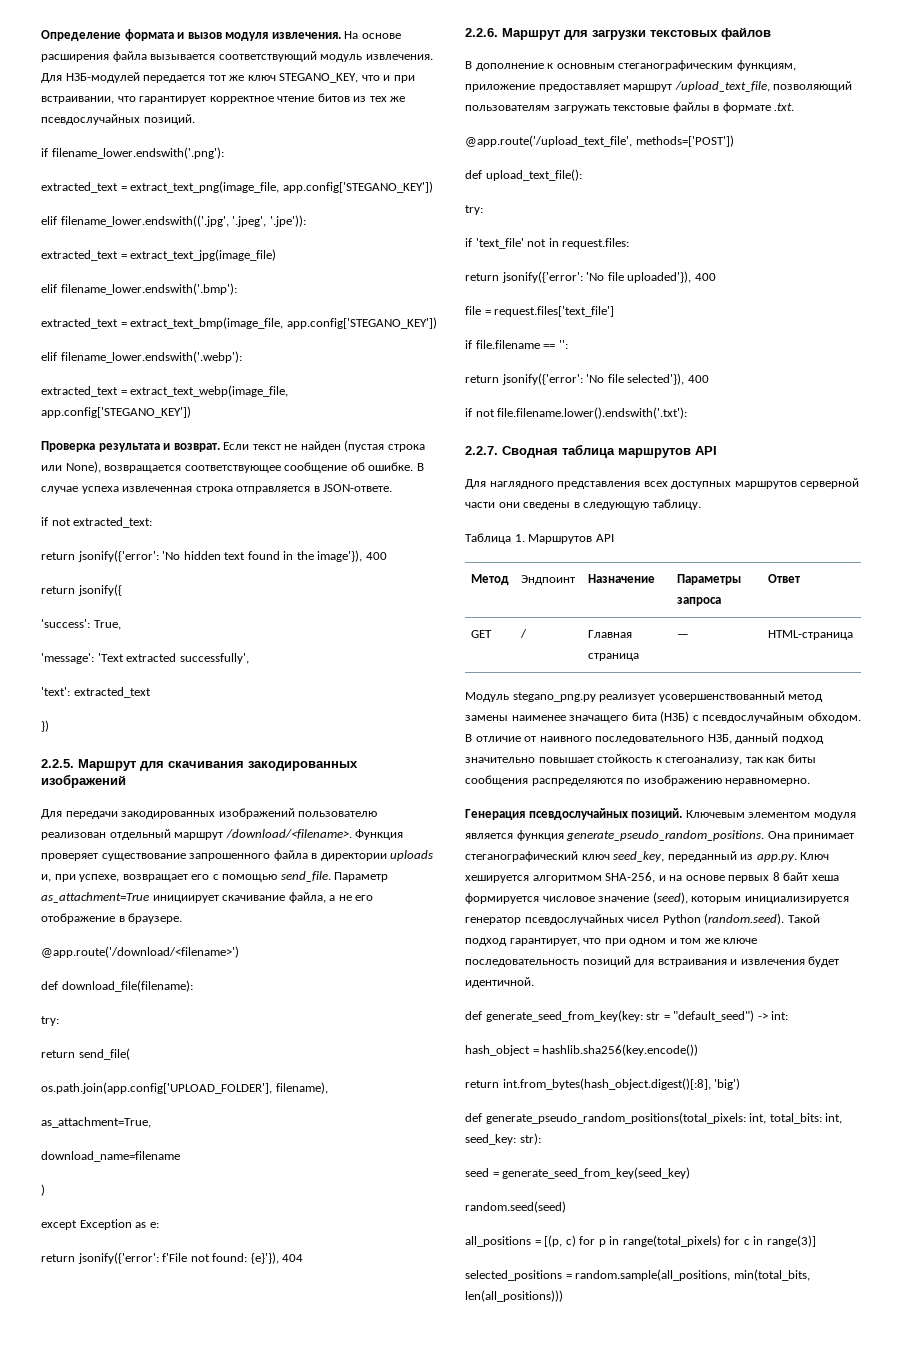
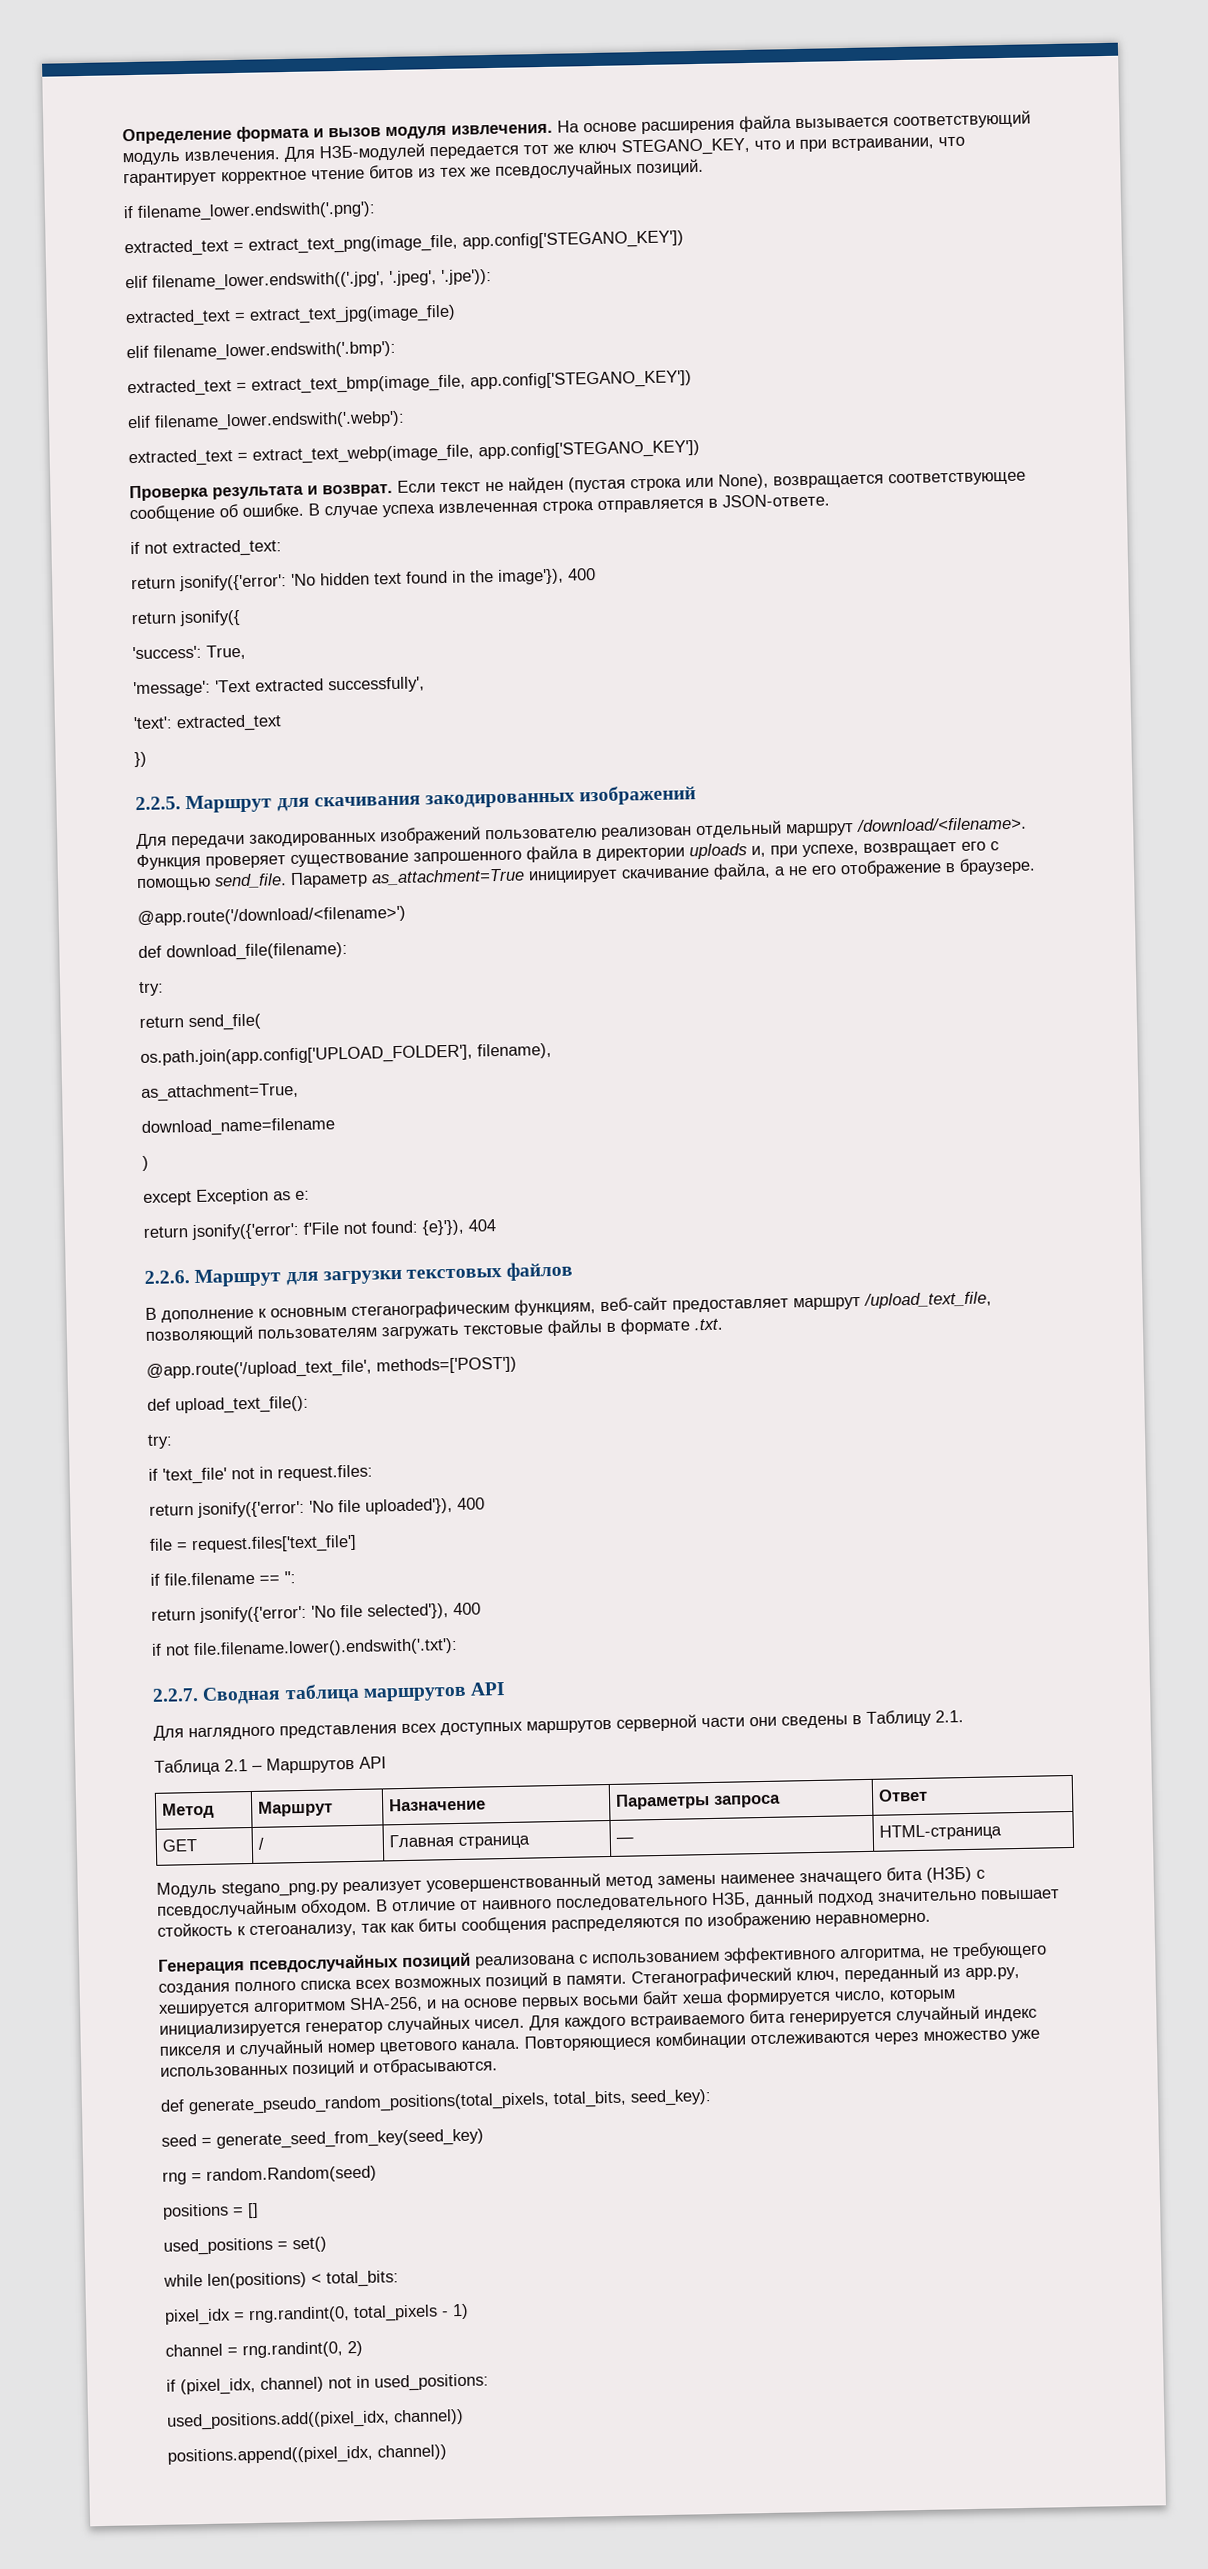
- В дополнение к основным стеганографическим функциям, приложение предоставляет маршрут /upload_text_file, позволяющий пользователям загружать текстовые файлы в формате .txt.
+ В дополнение к основным стеганографическим функциям, веб-сайт предоставляет маршрут /upload_text_file, позволяющий пользователям загружать текстовые файлы в формате .txt.
- Для наглядного представления всех доступных маршрутов серверной части они сведены в следующую таблицу.
+ Для наглядного представления всех доступных маршрутов серверной части они сведены в Таблицу 2.1.
- Таблица 1. Маршрутов API
+ Таблица 2.1 – Маршрутов API
- Метод | Эндпоинт | Назначение | Параметры запроса | Ответ
+ Метод | Маршрут | Назначение | Параметры запроса | Ответ
- Генерация псевдослучайных позиций. Ключевым элементом модуля является функция generate_pseudo_random_positions. Она принимает стеганографический ключ seed_key, переданный из app.py. Ключ хешируется алгоритмом SHA-256, и на основе первых 8 байт хеша формируется числовое значение (seed), которым инициализируется генератор псевдослучайных чисел Python (random.seed). Такой подход гарантирует, что при одном и том же ключе последовательность позиций для встраивания и извлечения будет идентичной.
- def generate_seed_from_key(key: str = "default_seed") -> int:
- hash_object = hashlib.sha256(key.encode())
- return int.from_bytes(hash_object.digest()[:8], 'big')
- def generate_pseudo_random_positions(total_pixels: int, total_bits: int, seed_key: str):
+ Генерация псевдослучайных позиций реализована с использованием эффективного алгоритма, не требующего создания полного списка всех возможных позиций в памяти. Стеганографический ключ, переданный из app.py, хешируется алгоритмом SHA-256, и на основе первых восьми байт хеша формируется число, которым инициализируется генератор случайных чисел. Для каждого встраиваемого бита генерируется случайный индекс пикселя и случайный номер цветового канала. Повторяющиеся комбинации отслеживаются через множество уже использованных позиций и отбрасываются.
+ def generate_pseudo_random_positions(total_pixels, total_bits, seed_key):
  seed = generate_seed_from_key(seed_key)
- random.seed(seed)
- all_positions = [(p, c) for p in range(total_pixels) for c in range(3)]
- selected_positions = random.sample(all_positions, min(total_bits, len(all_positions)))
+ rng = random.Random(seed)
+ positions = []
+ used_positions = set()
+ while len(positions) < total_bits:
+ pixel_idx = rng.randint(0, total_pixels - 1)
+ channel = rng.randint(0, 2)
+ if (pixel_idx, channel) not in used_positions:
+ used_positions.add((pixel_idx, channel))
+ positions.append((pixel_idx, channel))

